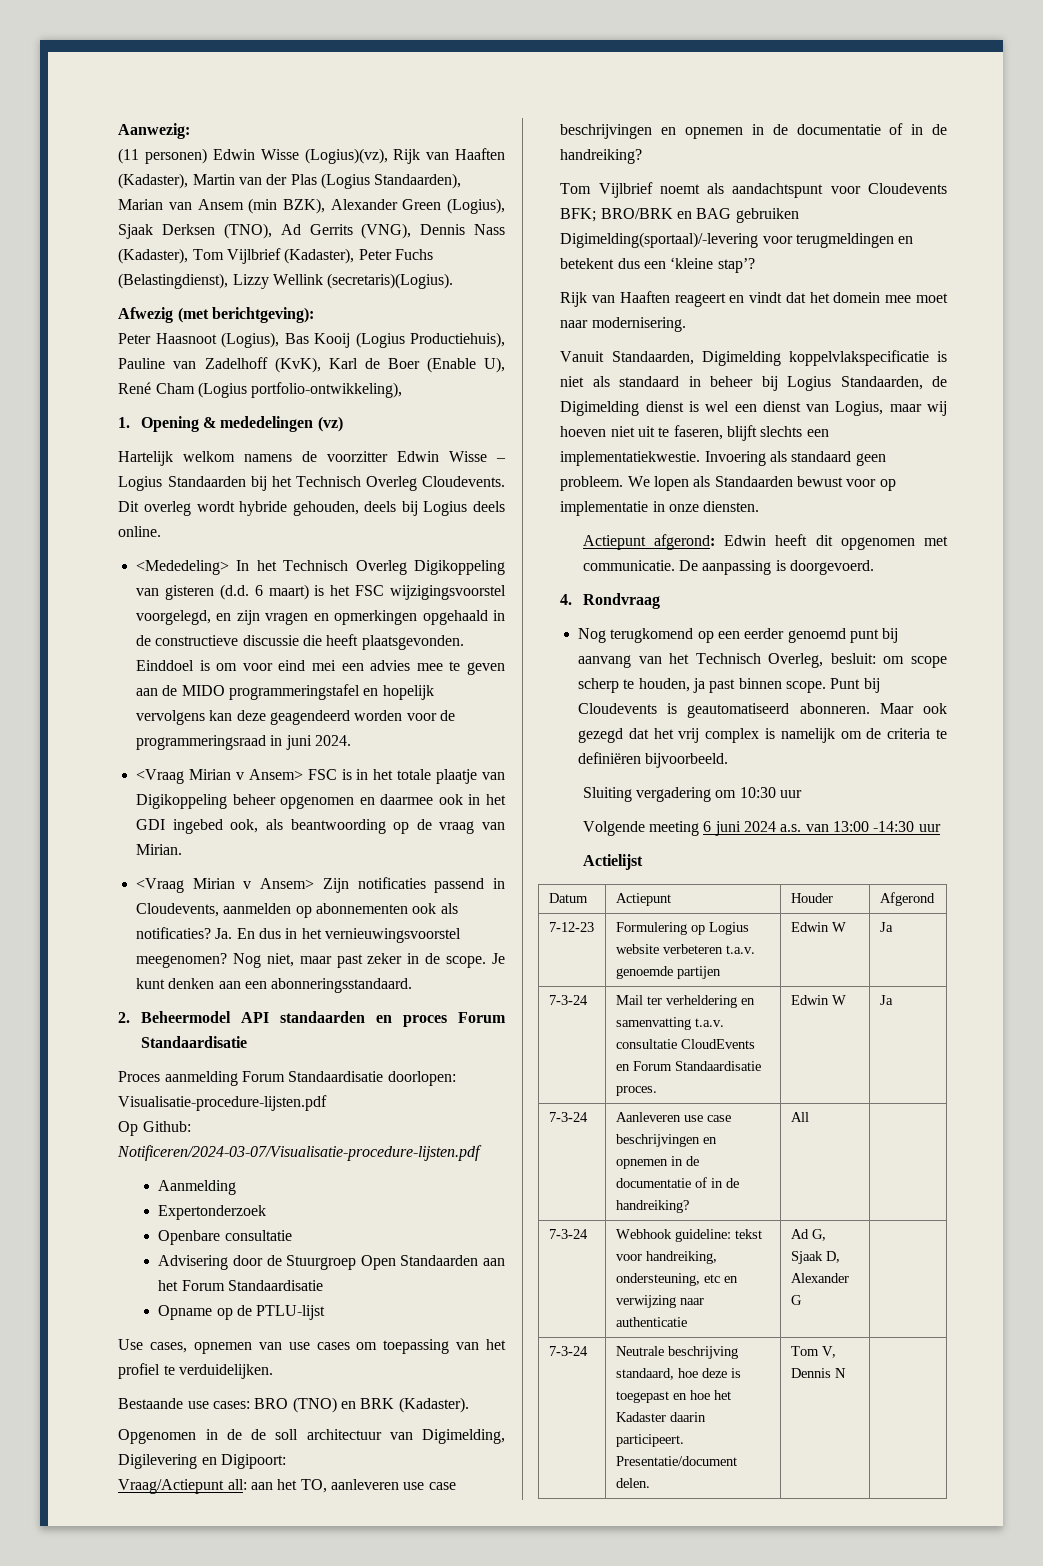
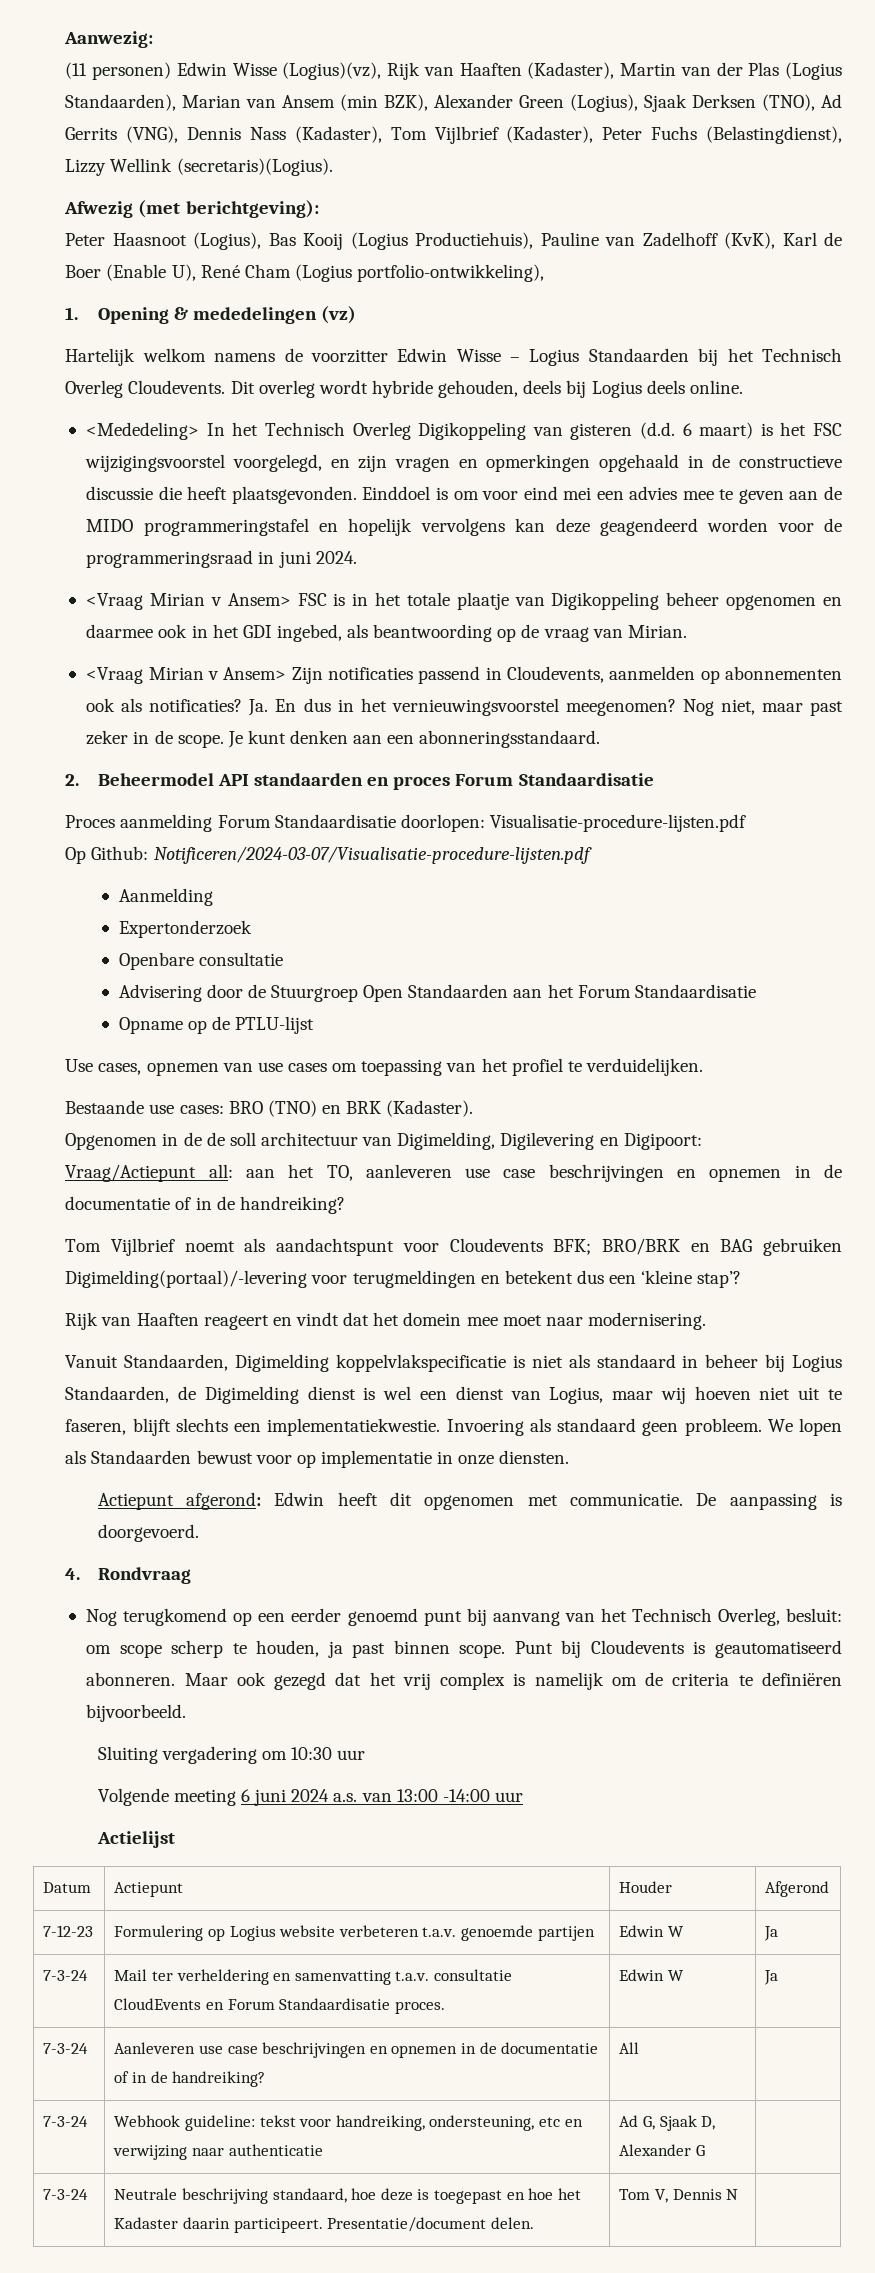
- <Vraag Mirian v Ansem> FSC is in het totale plaatje van Digikoppeling beheer opgenomen en daarmee ook in het GDI ingebed ook, als beantwoording op de vraag van Mirian.
+ <Vraag Mirian v Ansem> FSC is in het totale plaatje van Digikoppeling beheer opgenomen en daarmee ook in het GDI ingebed, als beantwoording op de vraag van Mirian.
- Tom Vijlbrief noemt als aandachtspunt voor Cloudevents BFK; BRO/BRK en BAG gebruiken Digimelding(sportaal)/-levering voor terugmeldingen en betekent dus een ‘kleine stap’?
+ Tom Vijlbrief noemt als aandachtspunt voor Cloudevents BFK; BRO/BRK en BAG gebruiken Digimelding(portaal)/-levering voor terugmeldingen en betekent dus een ‘kleine stap’?
- Volgende meeting 6 juni 2024 a.s. van 13:00 -14:30 uur
+ Volgende meeting 6 juni 2024 a.s. van 13:00 -14:00 uur

